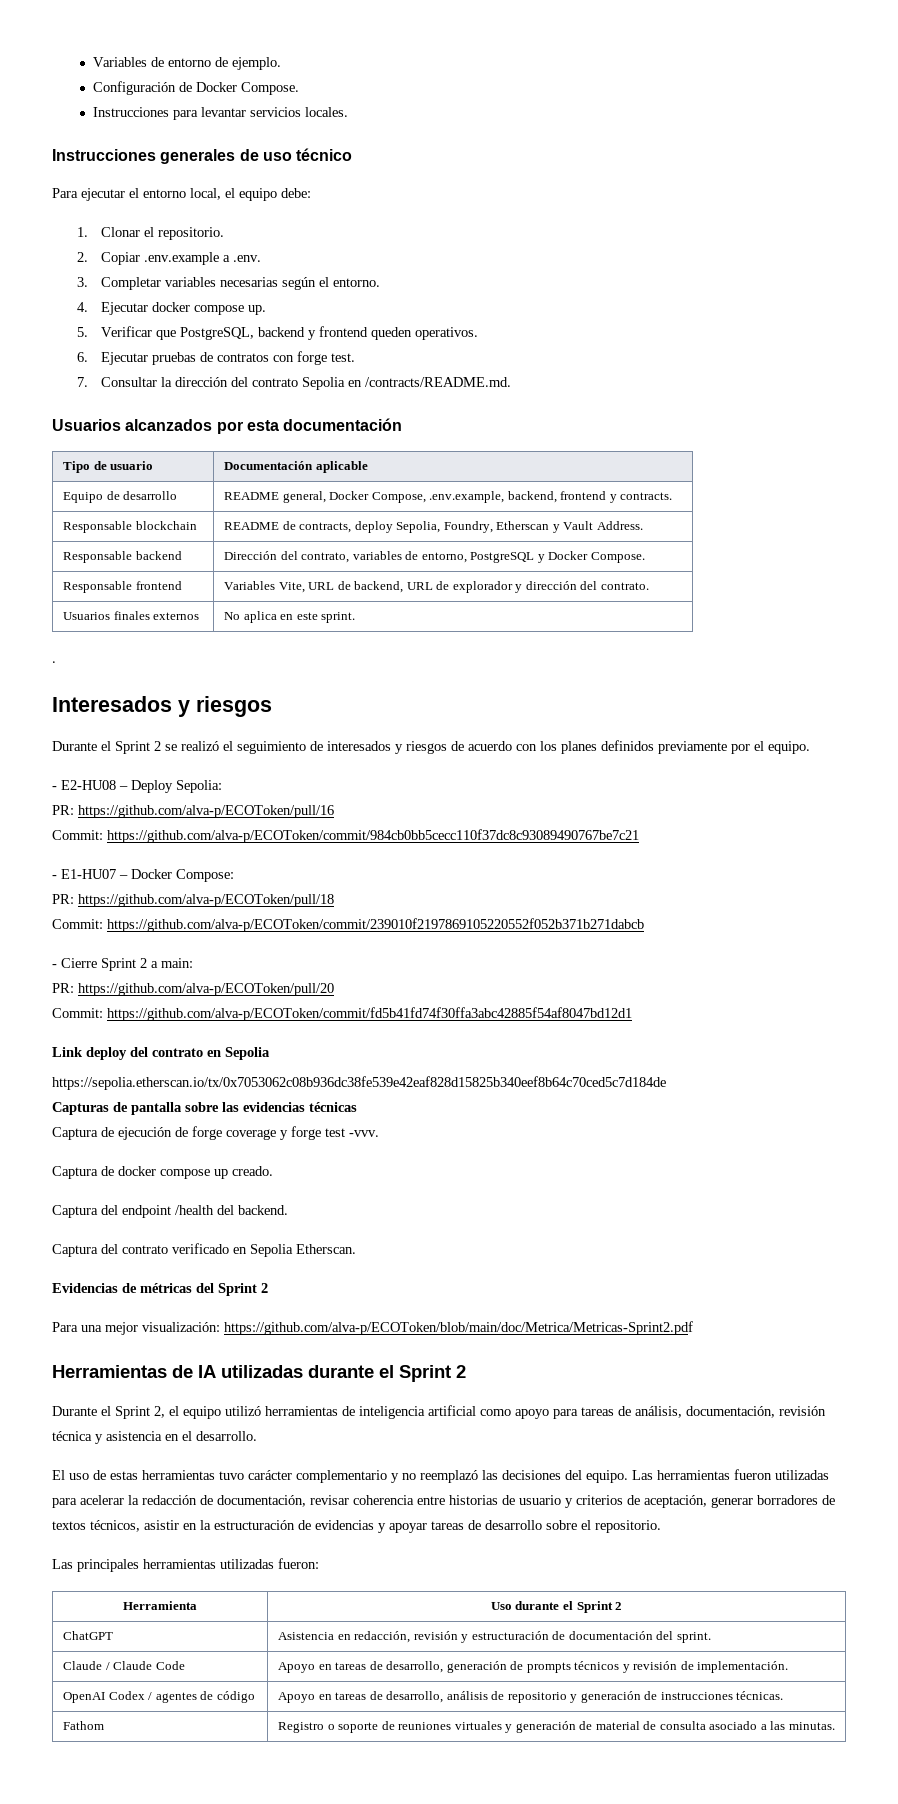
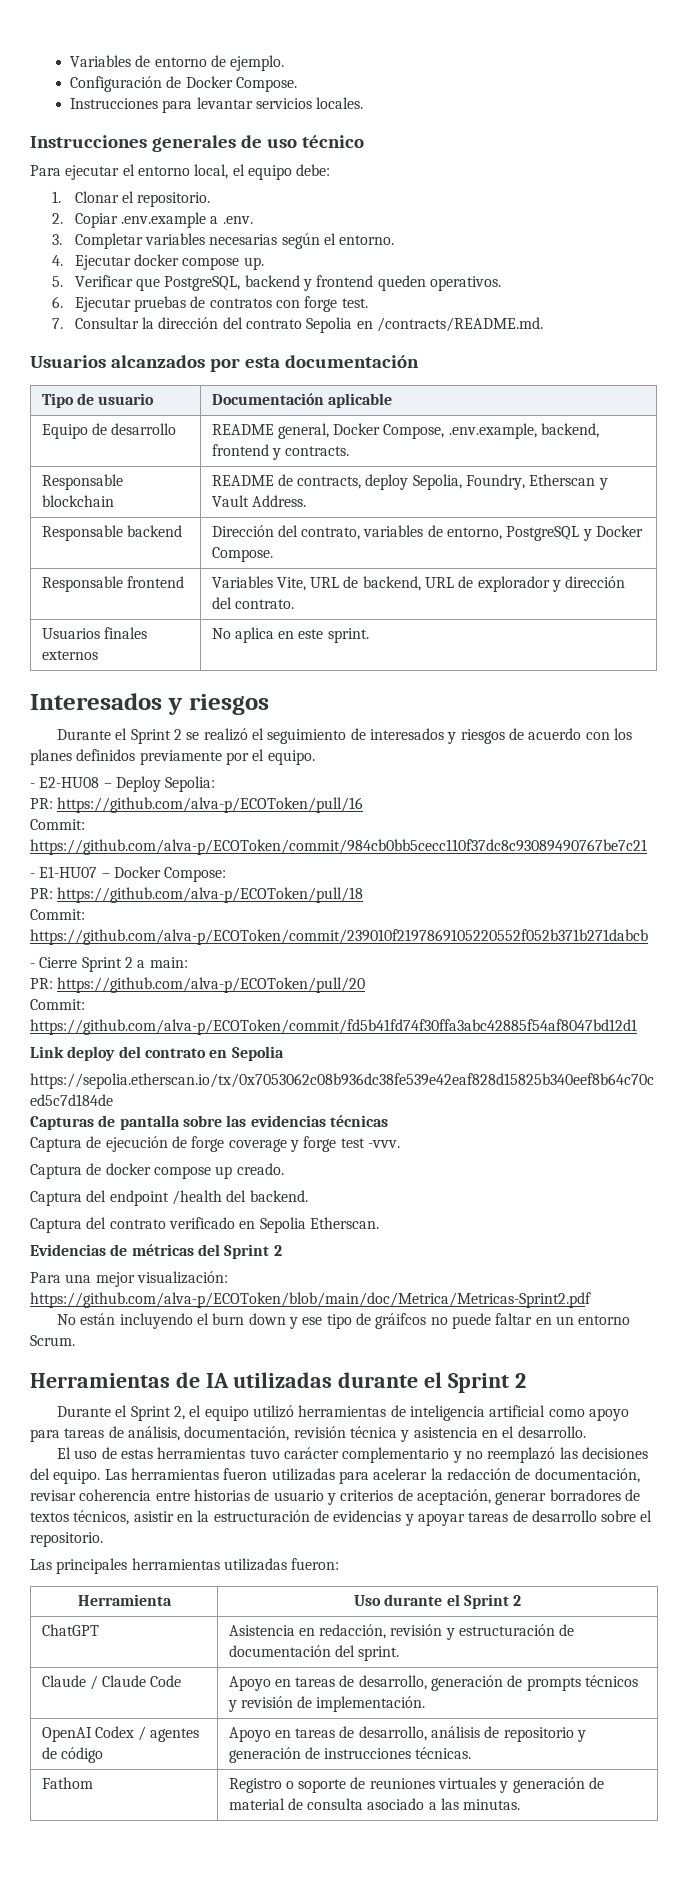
- .
+ No están incluyendo el burn down y ese tipo de gráifcos no puede faltar en un entorno Scrum.

